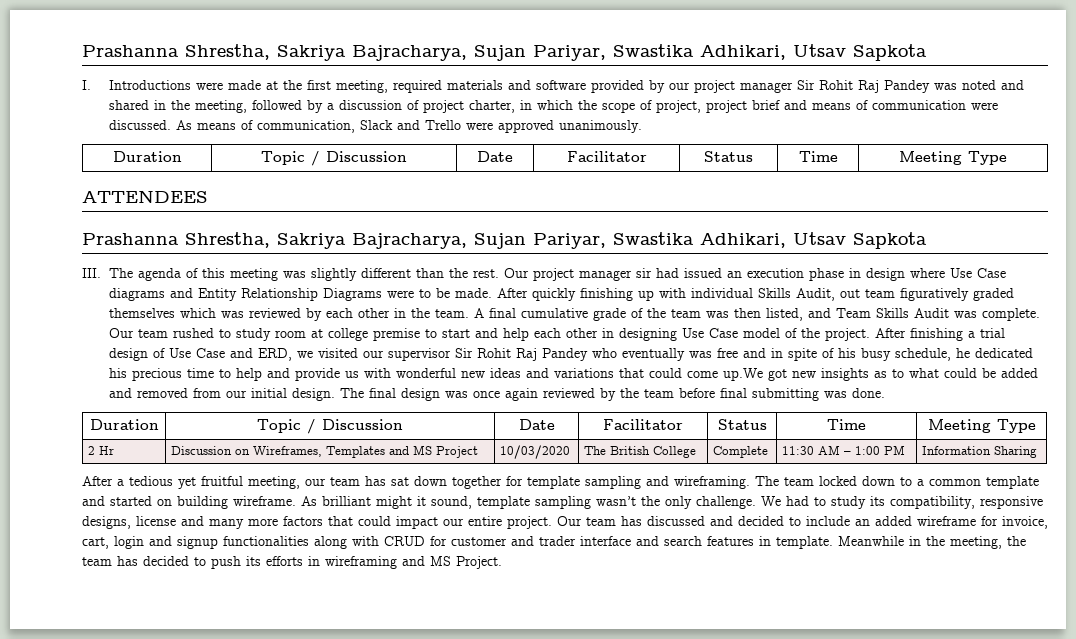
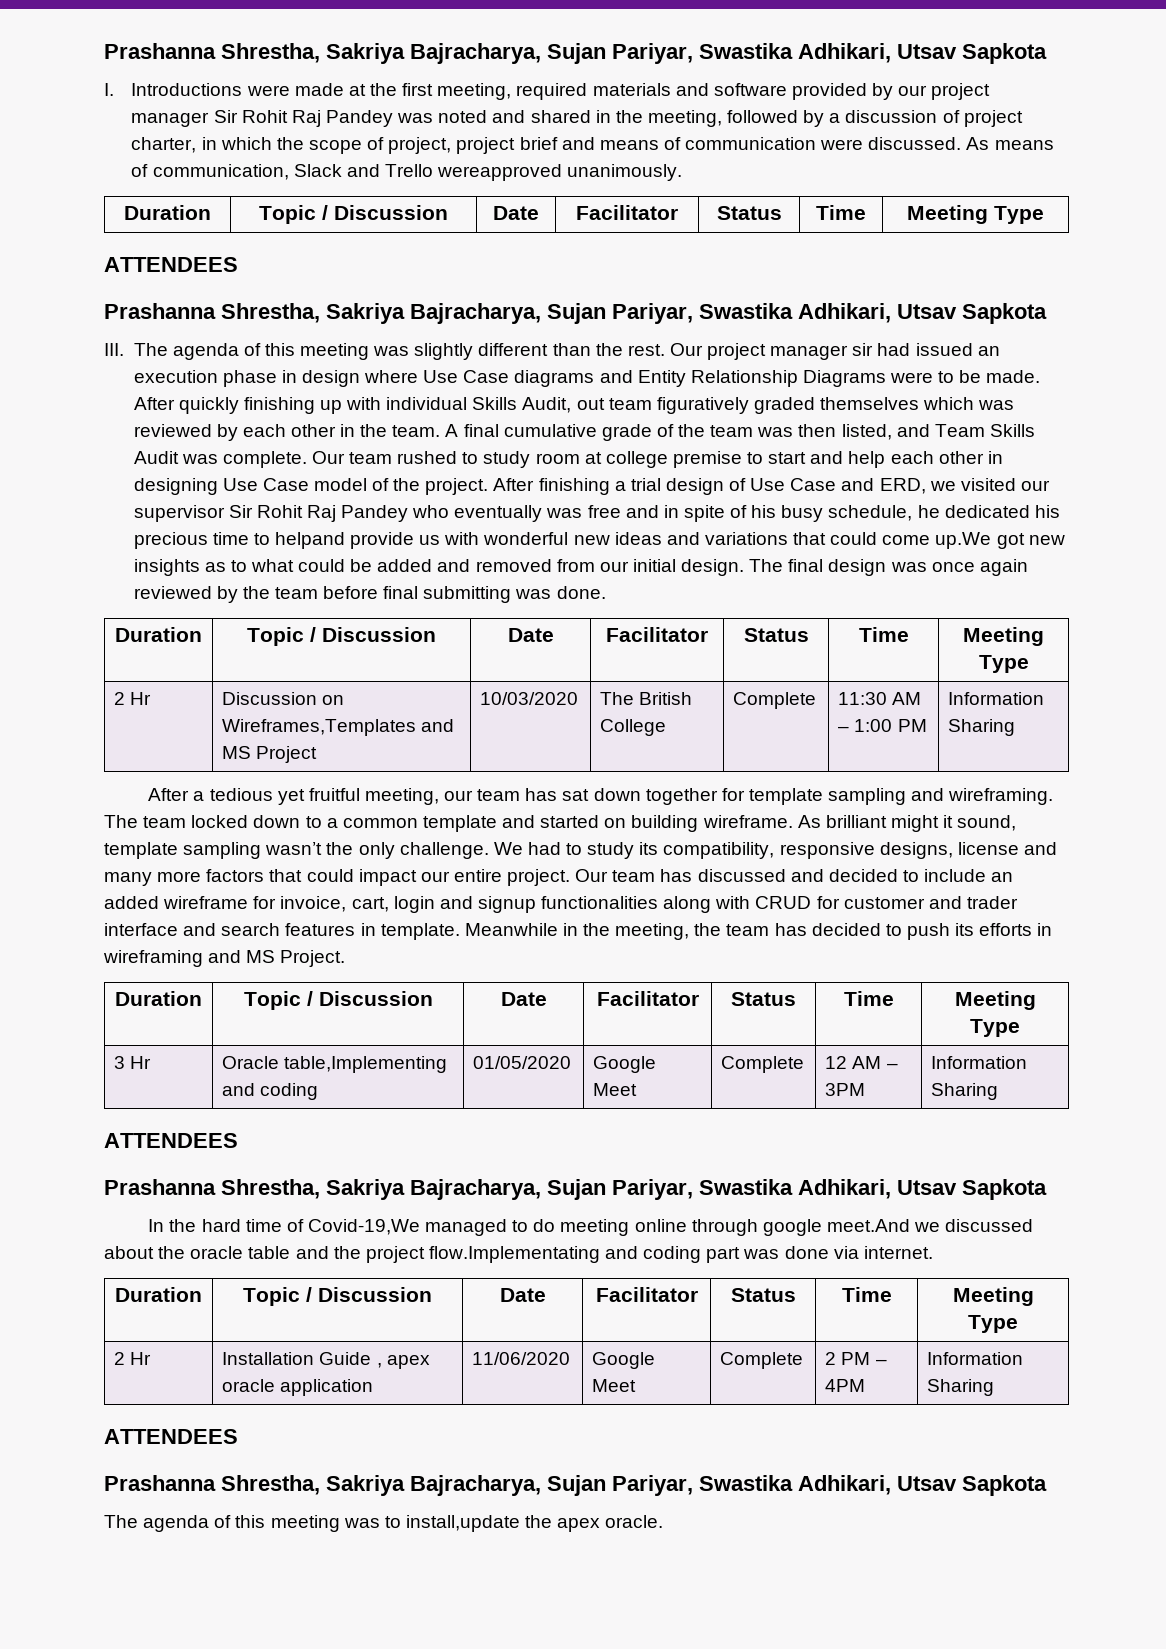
- As means of communication, Slack and Trello were approved unanimously.
+ As means of communication, Slack and Trello wereapproved unanimously.
- After finishing a trial design of Use Case and ERD, we visited our supervisor Sir Rohit Raj Pandey who eventually was free and in spite of his busy schedule, he dedicated his precious time to help and provide us with wonderful new ideas and variations that could come up.We got new insights as to what could be added and removed from our initial design.
+ After finishing a trial design of Use Case and ERD, we visited our supervisor Sir Rohit Raj Pandey who eventually was free and in spite of his busy schedule, he dedicated his precious time to helpand provide us with wonderful new ideas and variations that could come up.We got new insights as to what could be added and removed from our initial design.
- 2 Hr | Discussion on Wireframes, Templates and MS Project | 10/03/2020 | The British College | Complete | 11:30 AM – 1:00 PM | Information Sharing
+ 2 Hr | Discussion on Wireframes,Templates and MS Project | 10/03/2020 | The British College | Complete | 11:30 AM – 1:00 PM | Information Sharing
  Meanwhile in the meeting, the team has decided to push its efforts in wireframing and MS Project.
+ Duration | Topic / Discussion | Date | Facilitator | Status | Time | Meeting Type
+ 3 Hr | Oracle table,Implementing and coding | 01/05/2020 | Google Meet | Complete | 12 AM – 3PM | Information Sharing
+ ATTENDEES
+ Prashanna Shrestha, Sakriya Bajracharya, Sujan Pariyar, Swastika Adhikari, Utsav Sapkota
+ In the hard time of Covid-19,We managed to do meeting online through google meet.And we discussed about the oracle table and the project flow.Implementating and coding part was done via internet.
+ Duration | Topic / Discussion | Date | Facilitator | Status | Time | Meeting Type
+ 2 Hr | Installation Guide , apex oracle application | 11/06/2020 | Google Meet | Complete | 2 PM – 4PM | Information Sharing
+ ATTENDEES
+ Prashanna Shrestha, Sakriya Bajracharya, Sujan Pariyar, Swastika Adhikari, Utsav Sapkota
+ The agenda of this meeting was to install,update the apex oracle.

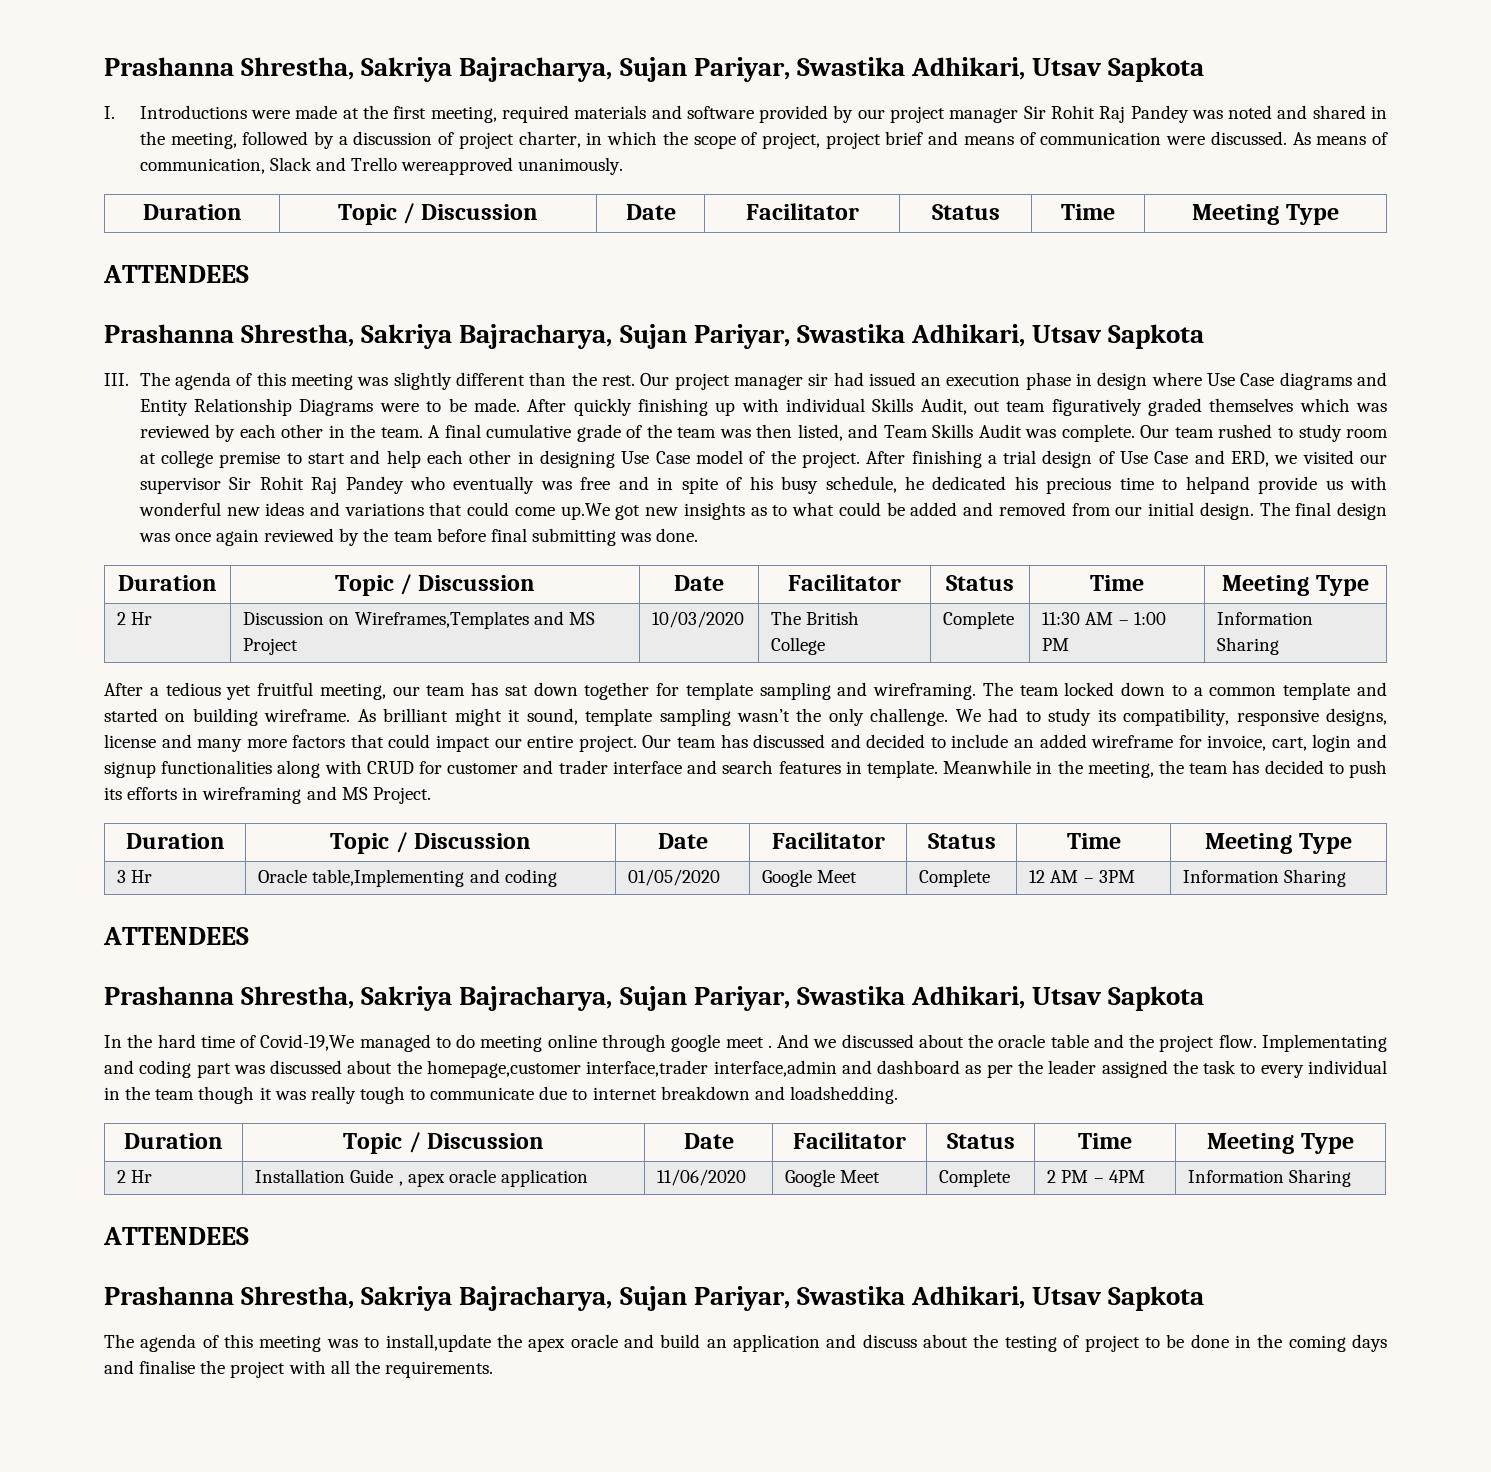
- In the hard time of Covid-19,We managed to do meeting online through google meet.And we discussed about the oracle table and the project flow.Implementating and coding part was done via internet.
+ In the hard time of Covid-19,We managed to do meeting online through google meet . And we discussed about the oracle table and the project flow. Implementating and coding part was discussed about the homepage,customer interface,trader interface,admin and dashboard as per the leader assigned the task to every individual in the team though it was really tough to communicate due to internet breakdown and loadshedding.
- The agenda of this meeting was to install,update the apex oracle.
+ The agenda of this meeting was to install,update the apex oracle and build an application and discuss about the testing of project to be done in the coming days and finalise the project with all the requirements.

